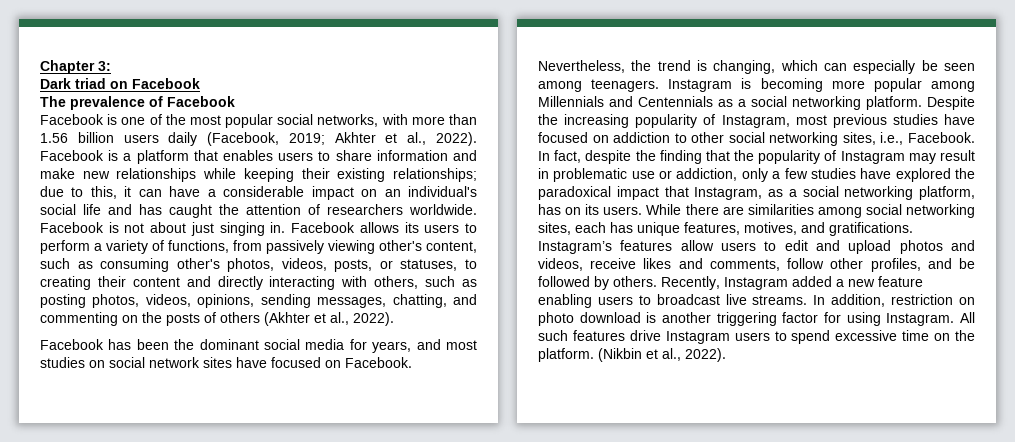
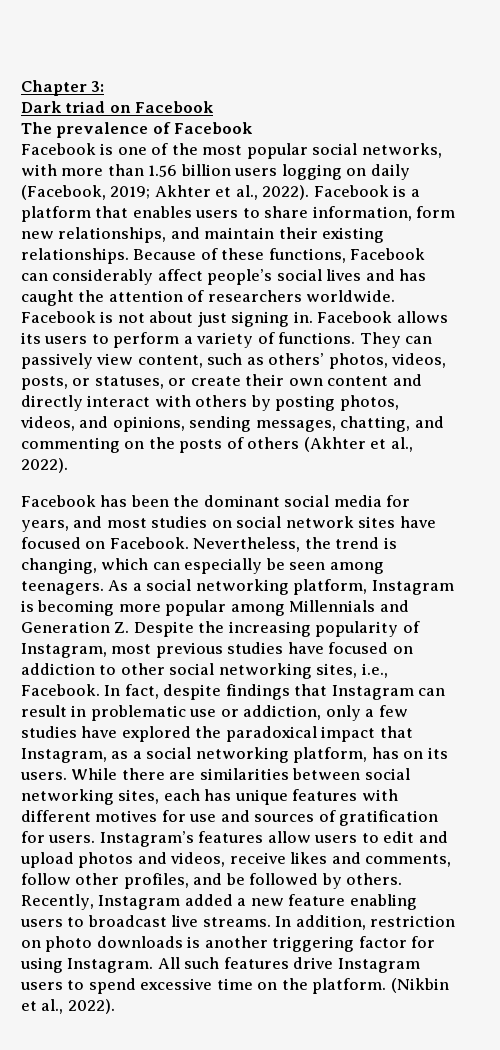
- Facebook is one of the most popular social networks, with more than 1.56 billion users daily (Facebook, 2019; Akhter et al., 2022).
+ Facebook is one of the most popular social networks, with more than 1.56 billion users logging on daily (Facebook, 2019; Akhter et al., 2022).
- Facebook is a platform that enables users to share information and make new relationships while keeping their existing relationships; due to this, it can have a considerable impact on an individual's social life and has caught the attention of researchers worldwide.
+ Facebook is a platform that enables users to share information, form new relationships, and maintain their existing relationships. Because of these functions, Facebook can considerably affect people’s social lives and has caught the attention of researchers worldwide.
- Facebook is not about just singing in.
+ Facebook is not about just signing in.
- Facebook allows its users to perform a variety of functions, from passively viewing other's content, such as consuming other's photos, videos, posts, or statuses, to creating their content and directly interacting with others, such as posting photos, videos, opinions, sending messages, chatting, and commenting on the posts of others (Akhter et al., 2022).
+ Facebook allows its users to perform a variety of functions. They can passively view content, such as others’ photos, videos, posts, or statuses, or create their own content and directly interact with others by posting photos, videos, and opinions, sending messages, chatting, and commenting on the posts of others (Akhter et al., 2022).
- Instagram is becoming more popular among Millennials and Centennials as a social networking platform. Despite the increasing popularity of Instagram, most previous studies have focused on addiction to other social networking sites, i.e., Facebook.
+ As a social networking platform, Instagram is becoming more popular among Millennials and Generation Z. Despite the increasing popularity of Instagram, most previous studies have focused on addiction to other social networking sites, i.e., Facebook.
- In fact, despite the finding that the popularity of Instagram may result in problematic use or addiction, only a few studies have explored the paradoxical impact that Instagram, as a social networking platform, has on its users.
+ In fact, despite findings that Instagram can result in problematic use or addiction, only a few studies have explored the paradoxical impact that Instagram, as a social networking platform, has on its users.
- While there are similarities among social networking sites, each has unique features, motives, and gratifications.
+ While there are similarities between social networking sites, each has unique features with different motives for use and sources of gratification for users.
- In addition, restriction on photo download is another triggering factor for using Instagram.
+ In addition, restriction on photo downloads is another triggering factor for using Instagram.

